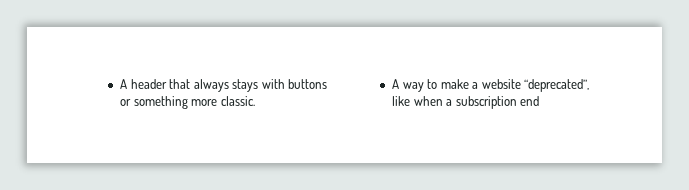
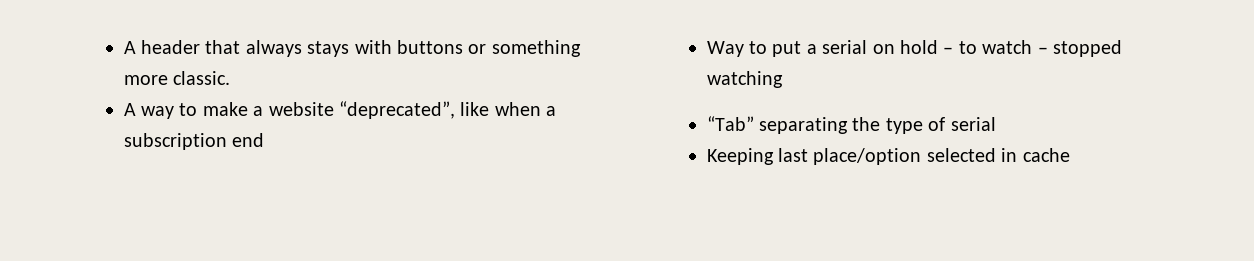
+ Way to put a serial on hold – to watch – stopped watching
+ “Tab” separating the type of serial
+ Keeping last place/option selected in cache

